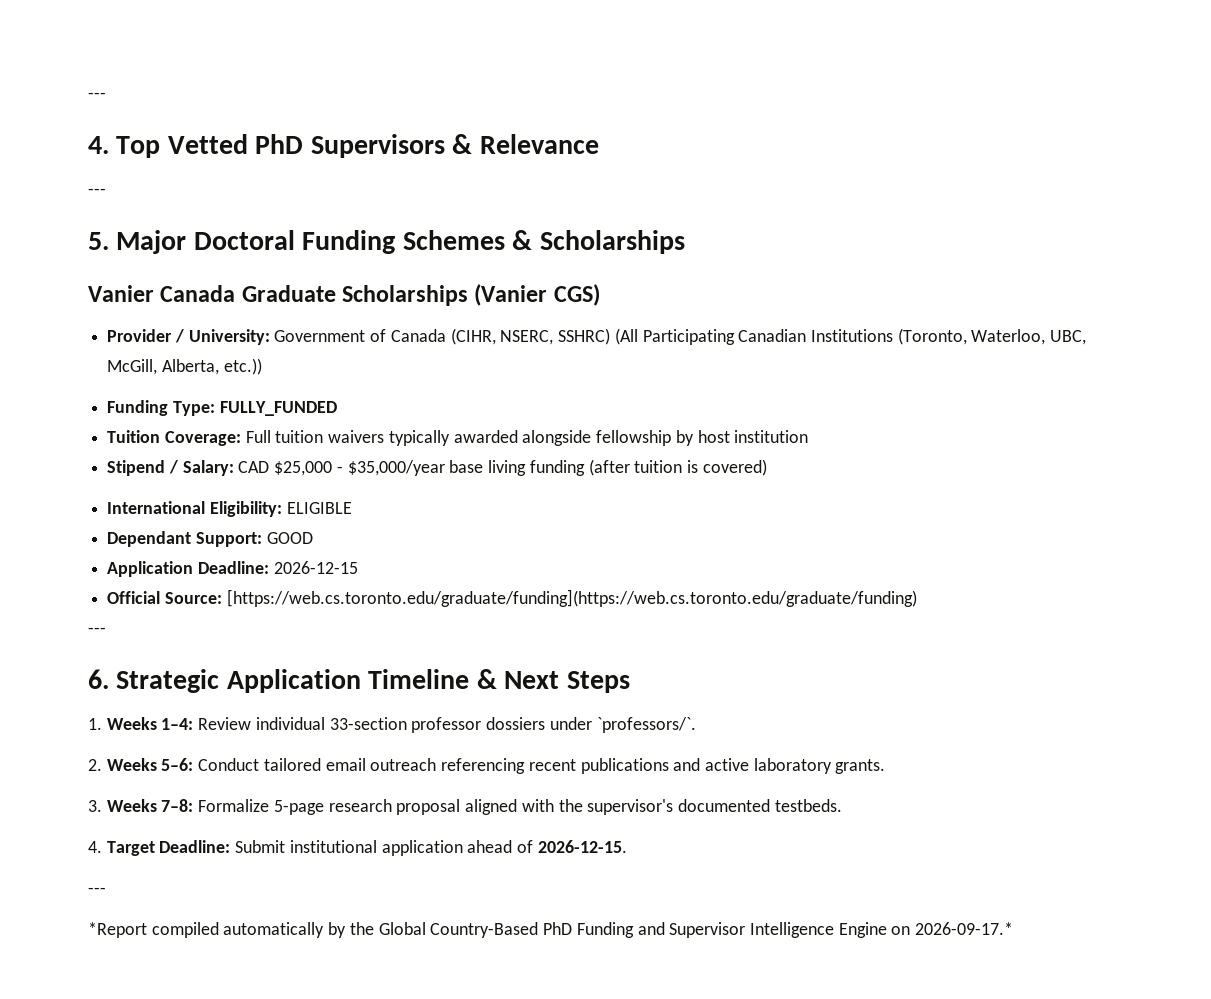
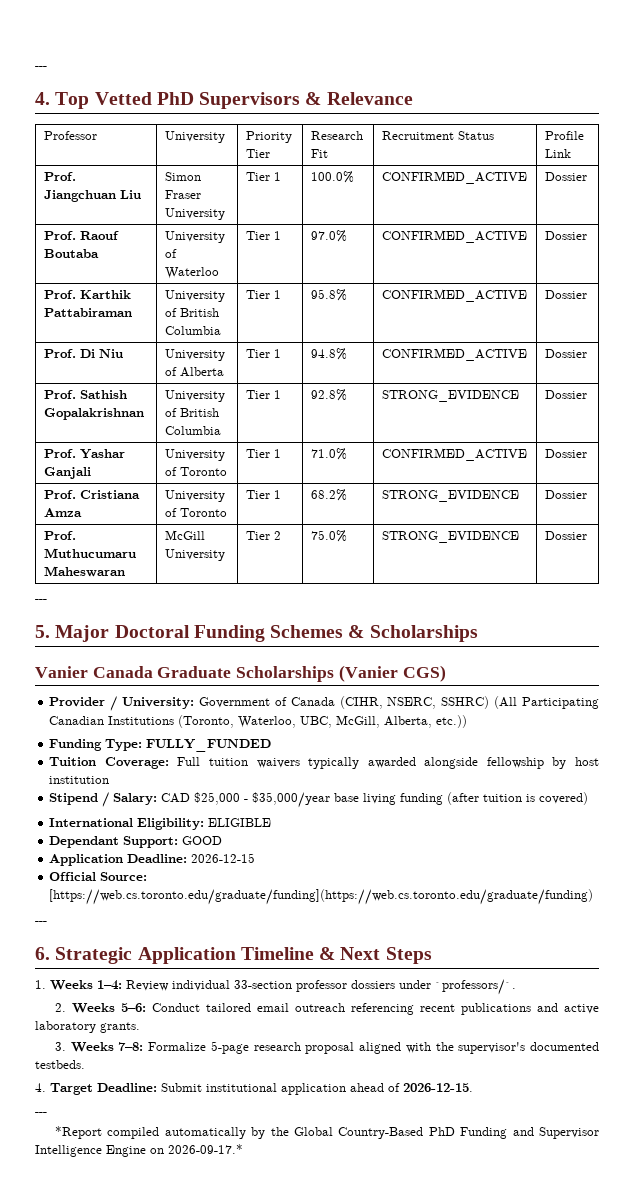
+ Professor | University | Priority Tier | Research Fit | Recruitment Status | Profile Link
+ Prof. Jiangchuan Liu | Simon Fraser University | Tier 1 | 100.0% | CONFIRMED_ACTIVE | Dossier
+ Prof. Raouf Boutaba | University of Waterloo | Tier 1 | 97.0% | CONFIRMED_ACTIVE | Dossier
+ Prof. Karthik Pattabiraman | University of British Columbia | Tier 1 | 95.8% | CONFIRMED_ACTIVE | Dossier
+ Prof. Di Niu | University of Alberta | Tier 1 | 94.8% | CONFIRMED_ACTIVE | Dossier
+ Prof. Sathish Gopalakrishnan | University of British Columbia | Tier 1 | 92.8% | STRONG_EVIDENCE | Dossier
+ Prof. Yashar Ganjali | University of Toronto | Tier 1 | 71.0% | CONFIRMED_ACTIVE | Dossier
+ Prof. Cristiana Amza | University of Toronto | Tier 1 | 68.2% | STRONG_EVIDENCE | Dossier
+ Prof. Muthucumaru Maheswaran | McGill University | Tier 2 | 75.0% | STRONG_EVIDENCE | Dossier

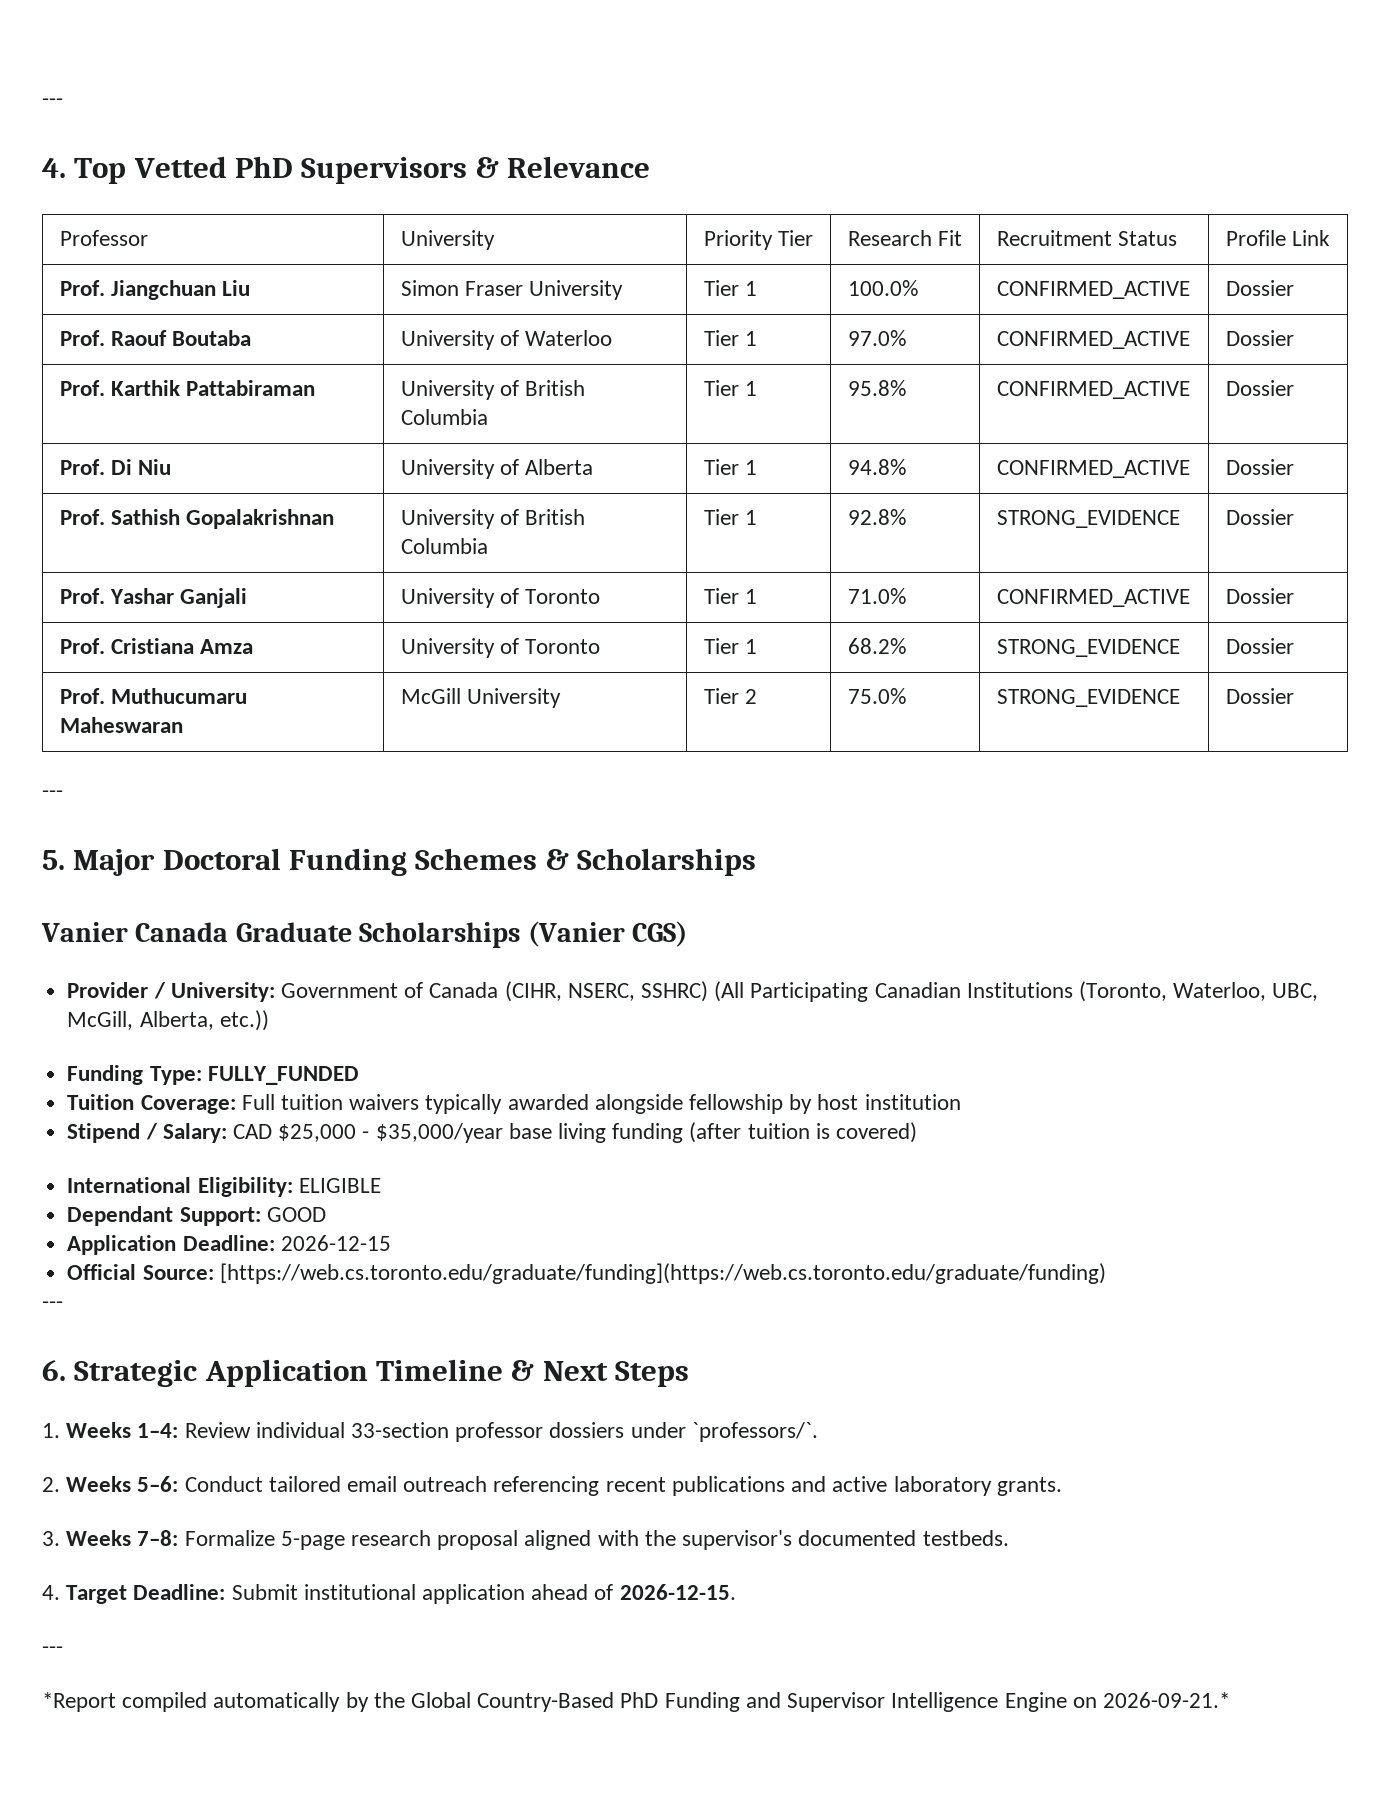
- *Report compiled automatically by the Global Country-Based PhD Funding and Supervisor Intelligence Engine on 2026-09-17.*
+ *Report compiled automatically by the Global Country-Based PhD Funding and Supervisor Intelligence Engine on 2026-09-21.*

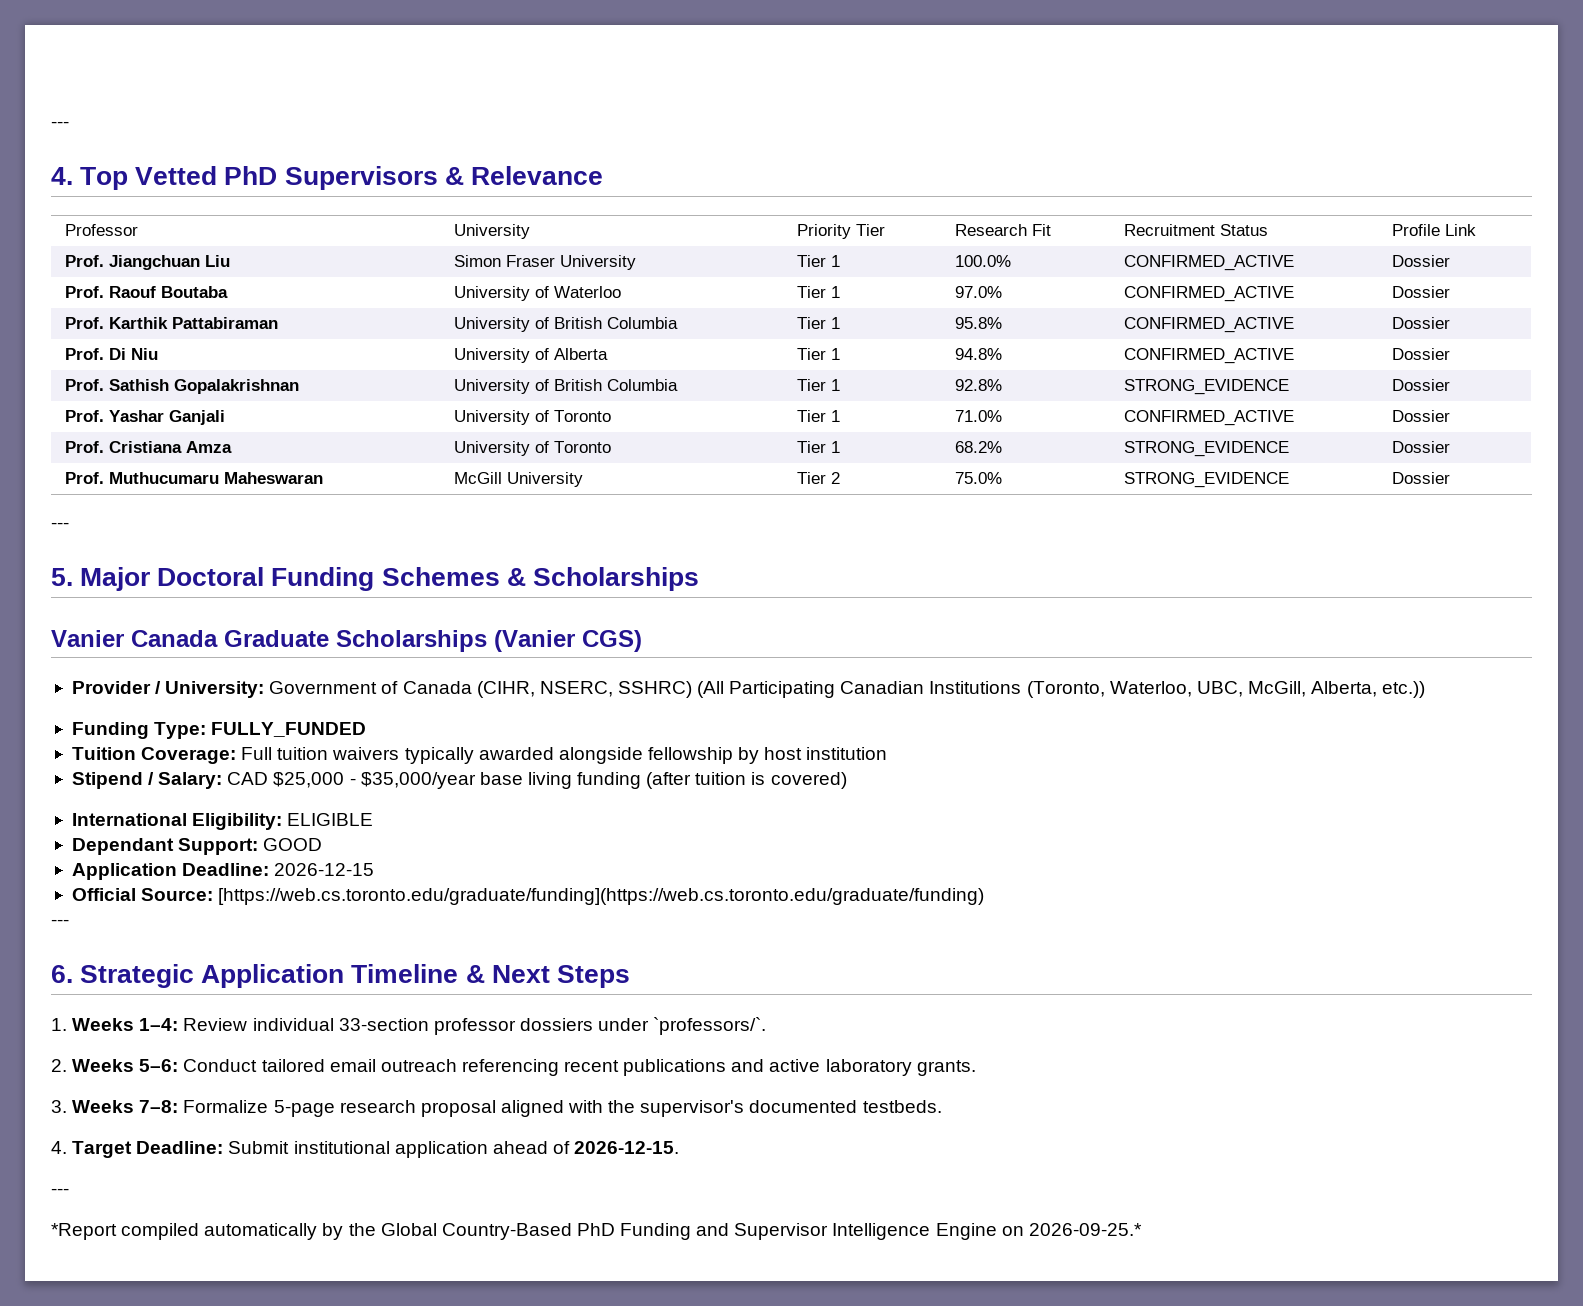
- *Report compiled automatically by the Global Country-Based PhD Funding and Supervisor Intelligence Engine on 2026-09-21.*
+ *Report compiled automatically by the Global Country-Based PhD Funding and Supervisor Intelligence Engine on 2026-09-25.*

